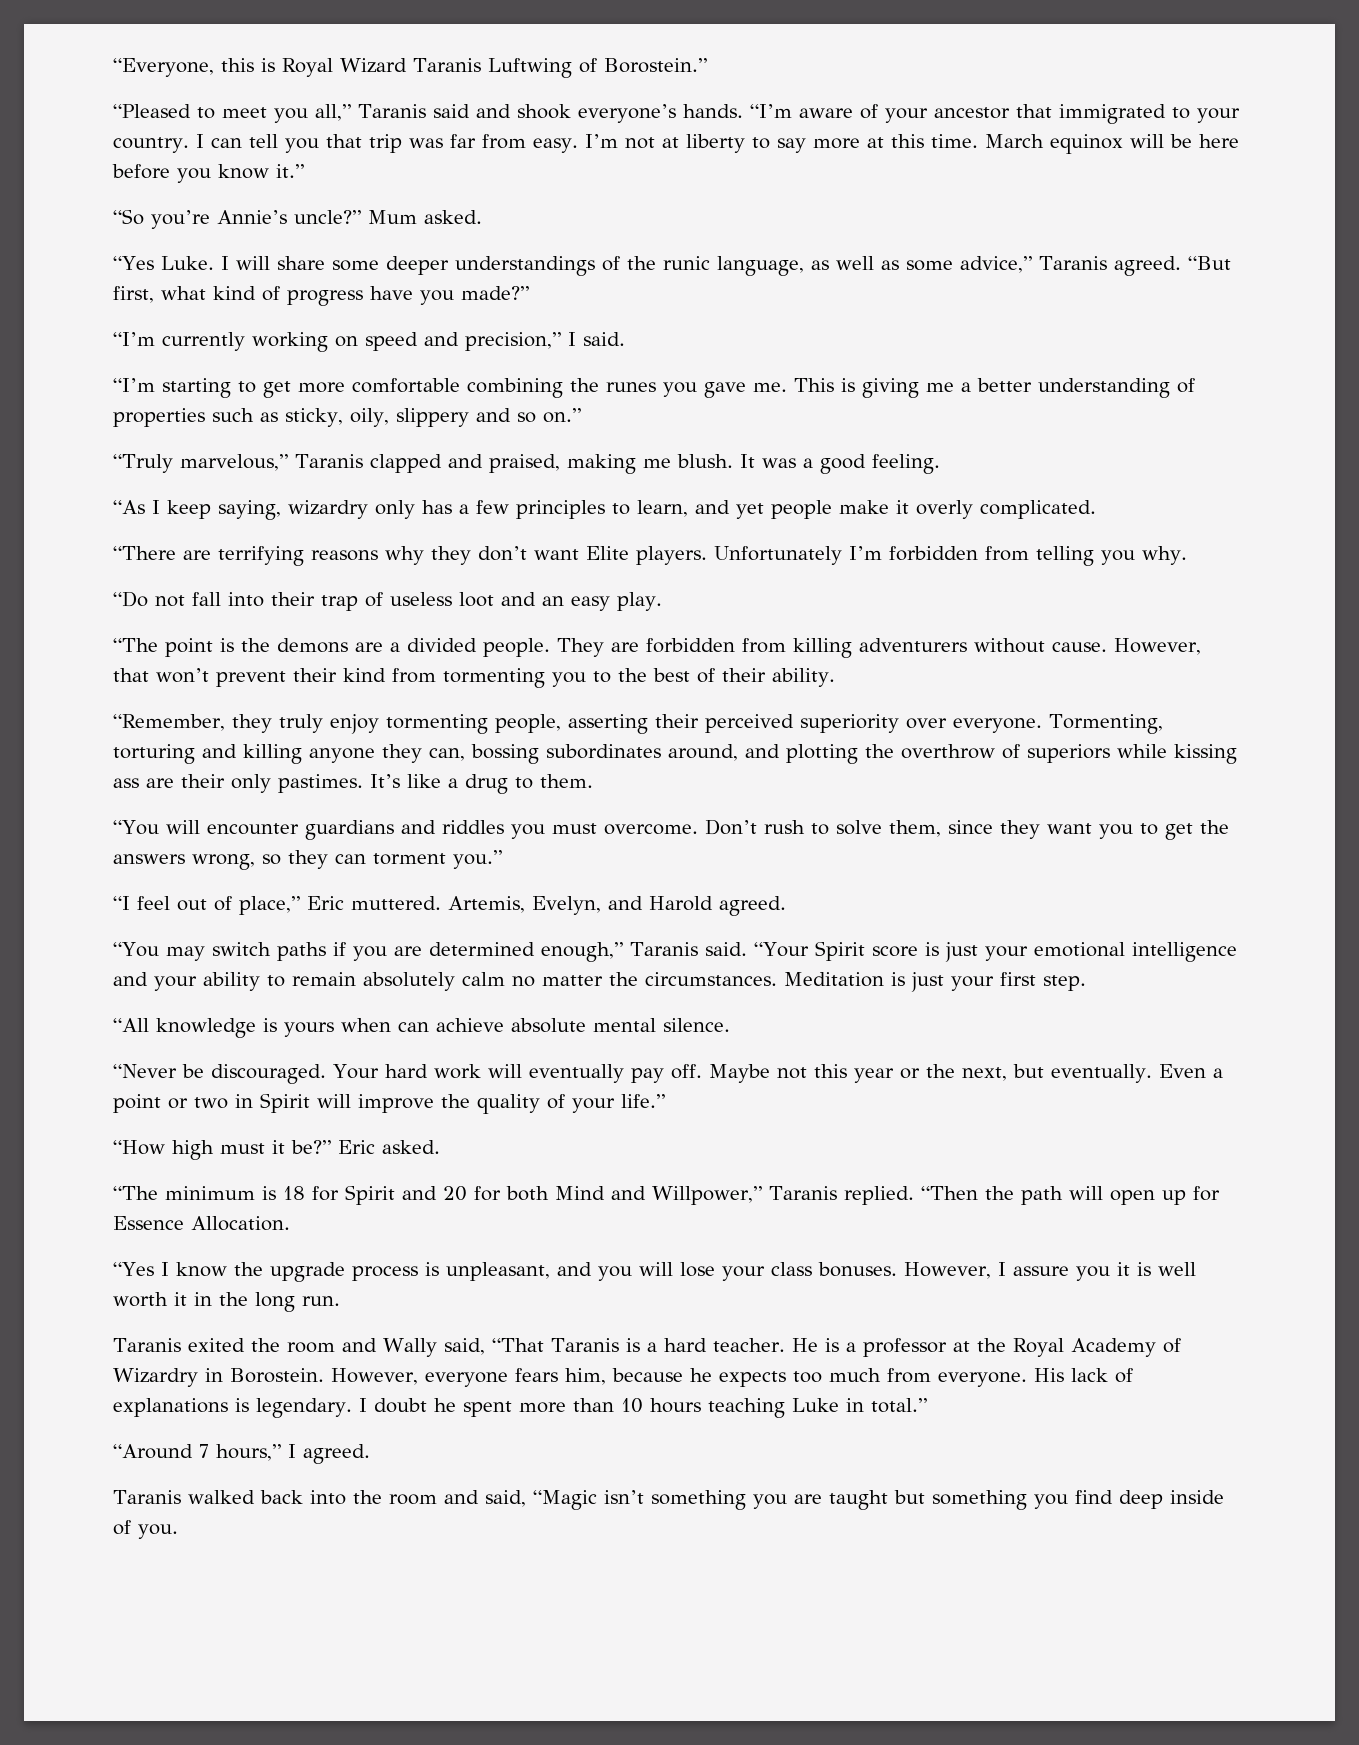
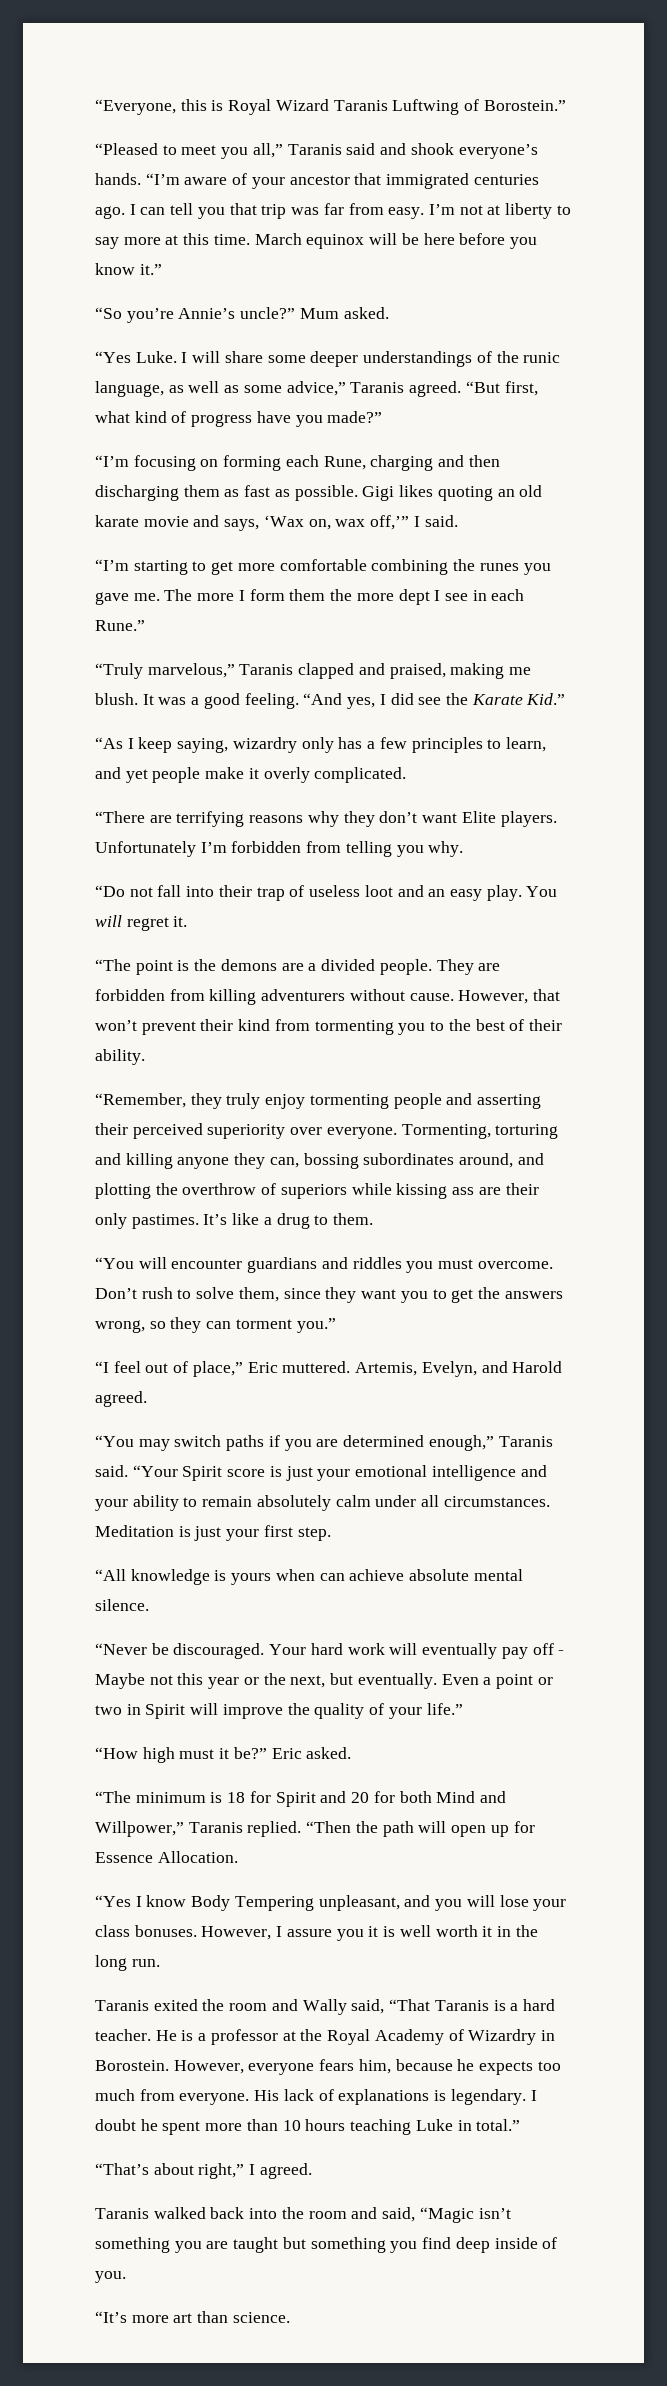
- “I’m aware of your ancestor that immigrated to your country.
+ “I’m aware of your ancestor that immigrated centuries ago.
- “I’m currently working on speed and precision,” I said.
+ “I’m focusing on forming each Rune, charging and then discharging them as fast as possible. Gigi likes quoting an old karate movie and says, ‘Wax on, wax off,’” I said.
- This is giving me a better understanding of properties such as sticky, oily, slippery and so on.”
+ The more I form them the more dept I see in each Rune.”
+ “And yes, I did see the Karate Kid.”
+ You will regret it.
- “Remember, they truly enjoy tormenting people, asserting their perceived superiority over everyone.
+ “Remember, they truly enjoy tormenting people and asserting their perceived superiority over everyone.
- “Your Spirit score is just your emotional intelligence and your ability to remain absolutely calm no matter the circumstances.
+ “Your Spirit score is just your emotional intelligence and your ability to remain absolutely calm under all circumstances.
- Your hard work will eventually pay off. Maybe not this year or the next, but eventually.
+ Your hard work will eventually pay off - Maybe not this year or the next, but eventually.
- “Yes I know the upgrade process is unpleasant, and you will lose your class bonuses.
+ “Yes I know Body Tempering unpleasant, and you will lose your class bonuses.
- “Around 7 hours,” I agreed.
+ “That’s about right,” I agreed.
+ “It’s more art than science.

